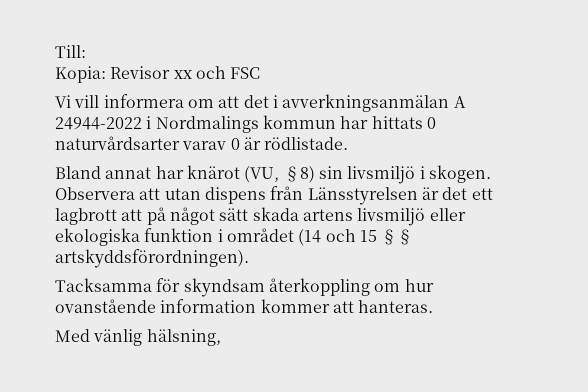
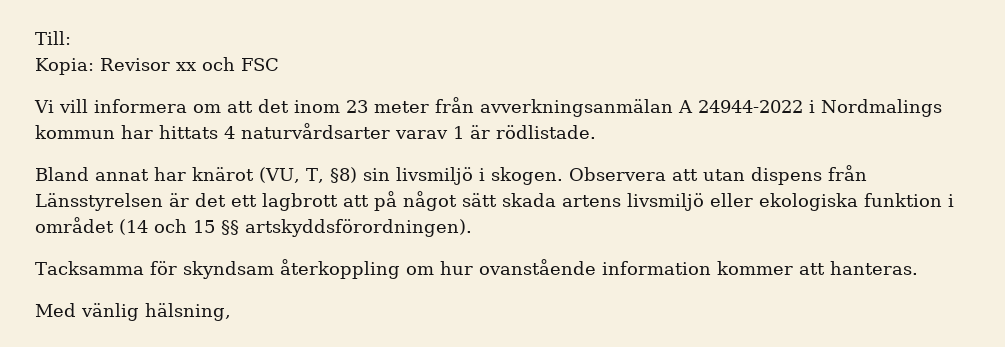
- Vi vill informera om att det i avverkningsanmälan A 24944-2022 i Nordmalings kommun har hittats 0 naturvårdsarter varav 0 är rödlistade.
+ Vi vill informera om att det inom 23 meter från avverkningsanmälan A 24944-2022 i Nordmalings kommun har hittats 4 naturvårdsarter varav 1 är rödlistade.
- Bland annat har knärot (VU, §8) sin livsmiljö i skogen.
+ Bland annat har knärot (VU, T, §8) sin livsmiljö i skogen.

